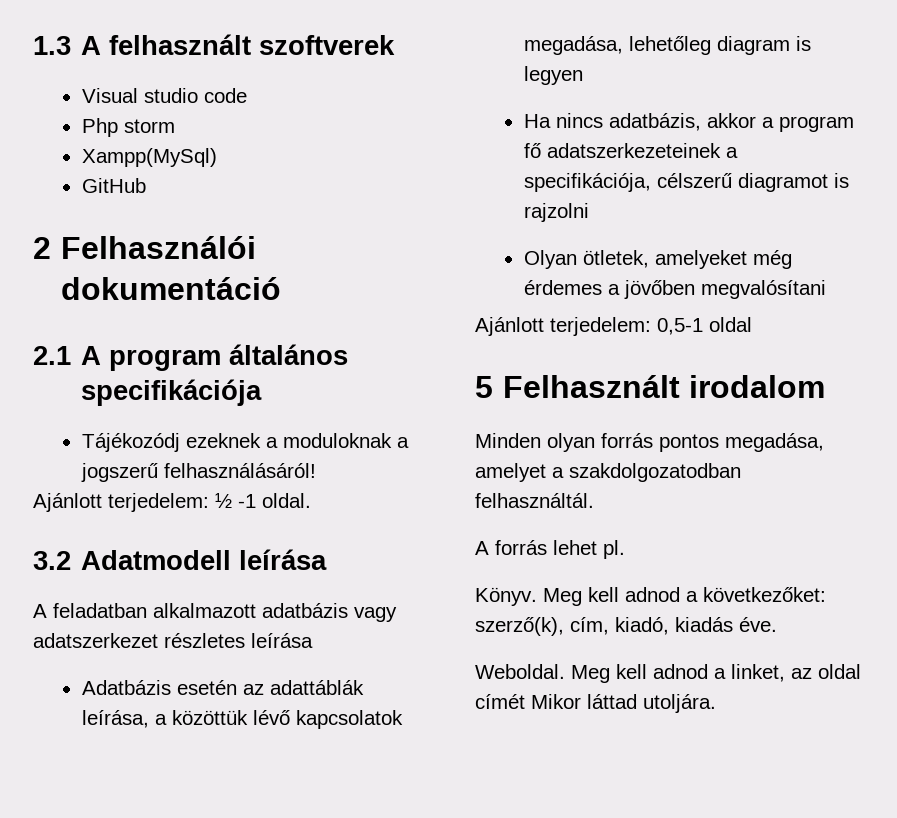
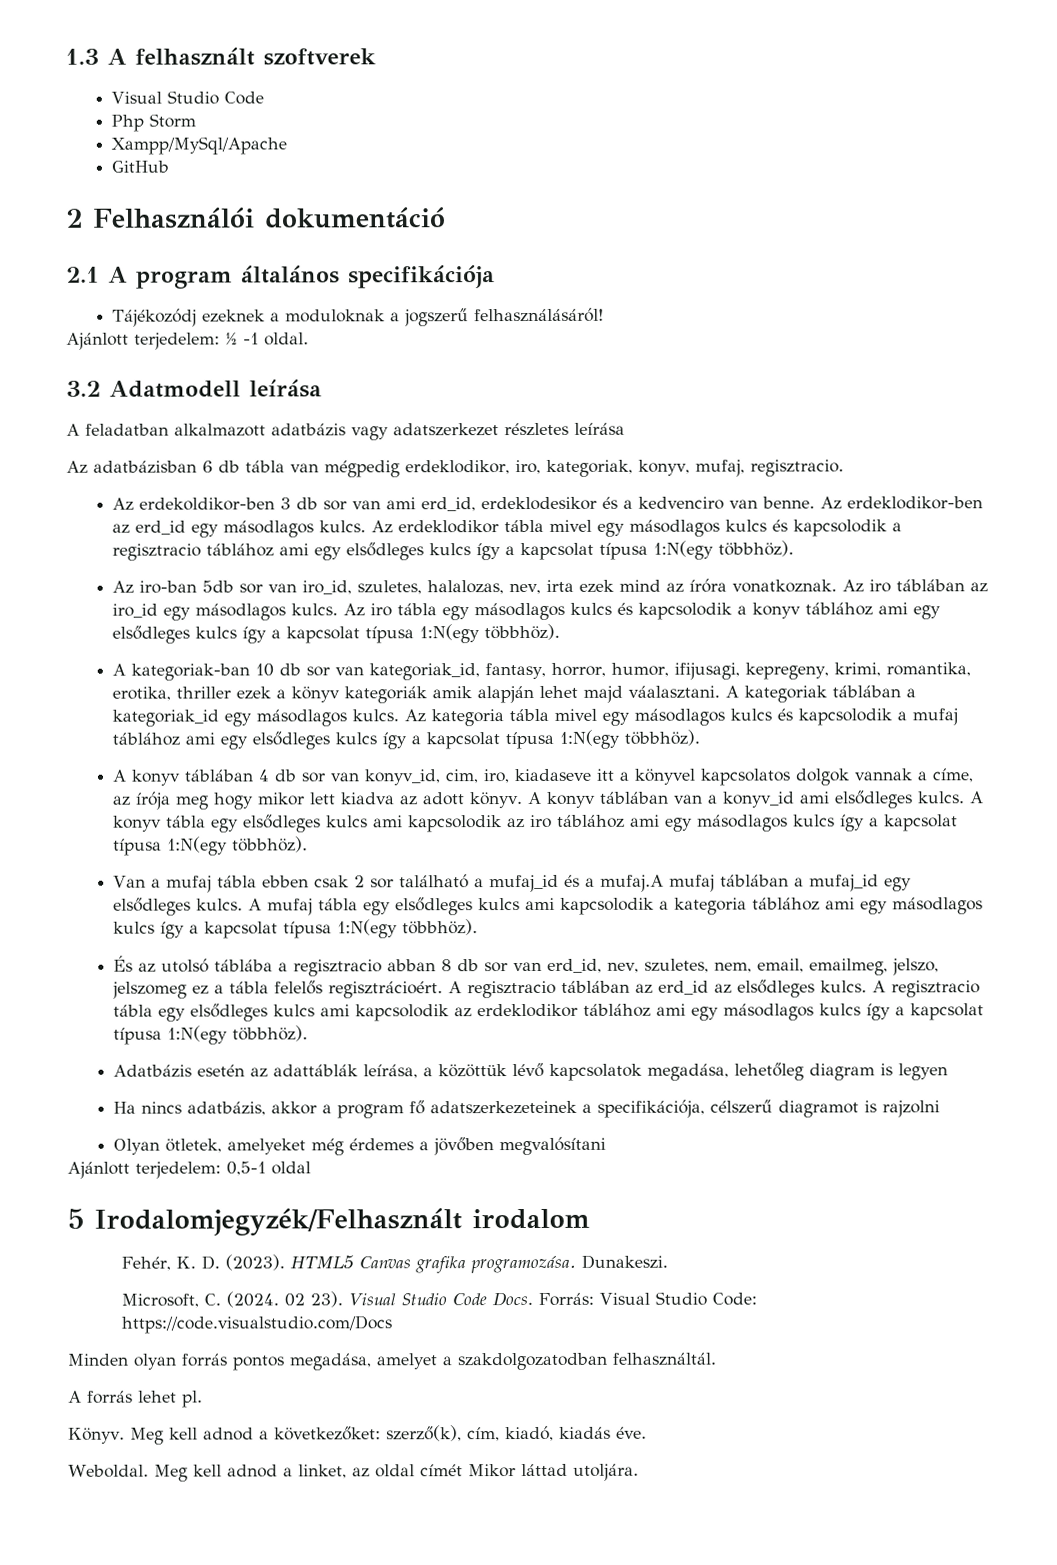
  1.3 A felhasznált szoftverek
- Visual studio code
+ Visual Studio Code
- Php storm
- Xampp(MySql)
+ Php Storm
+ Xampp/MySql/Apache
+ Az adatbázisban 6 db tábla van mégpedig erdeklodikor, iro, kategoriak, konyv, mufaj, regisztracio.
+ Az erdekoldikor-ben 3 db sor van ami erd_id, erdeklodesikor és a kedvenciro van benne. Az erdeklodikor-ben az erd_id egy másodlagos kulcs. Az erdeklodikor tábla mivel egy másodlagos kulcs és kapcsolodik a regisztracio táblához ami egy elsődleges kulcs így a kapcsolat típusa 1:N(egy többhöz).
+ Az iro-ban 5db sor van iro_id, szuletes, halalozas, nev, irta ezek mind az íróra vonatkoznak. Az iro táblában az iro_id egy másodlagos kulcs. Az iro tábla egy másodlagos kulcs és kapcsolodik a konyv táblához ami egy elsődleges kulcs így a kapcsolat típusa 1:N(egy többhöz).
+ A kategoriak-ban 10 db sor van kategoriak_id, fantasy, horror, humor, ifijusagi, kepregeny, krimi, romantika, erotika, thriller ezek a könyv kategoriák amik alapján lehet majd váalasztani. A kategoriak táblában a kategoriak_id egy másodlagos kulcs. Az kategoria tábla mivel egy másodlagos kulcs és kapcsolodik a mufaj táblához ami egy elsődleges kulcs így a kapcsolat típusa 1:N(egy többhöz).
+ A konyv táblában 4 db sor van konyv_id, cim, iro, kiadaseve itt a könyvel kapcsolatos dolgok vannak a címe, az írója meg hogy mikor lett kiadva az adott könyv. A konyv táblában van a konyv_id ami elsődleges kulcs. A konyv tábla egy elsődleges kulcs ami kapcsolodik az iro táblához ami egy másodlagos kulcs így a kapcsolat típusa 1:N(egy többhöz).
+ Van a mufaj tábla ebben csak 2 sor található a mufaj_id és a mufaj.A mufaj táblában a mufaj_id egy elsődleges kulcs. A mufaj tábla egy elsődleges kulcs ami kapcsolodik a kategoria táblához ami egy másodlagos kulcs így a kapcsolat típusa 1:N(egy többhöz).
+ És az utolsó táblába a regisztracio abban 8 db sor van erd_id, nev, szuletes, nem, email, emailmeg, jelszo, jelszomeg ez a tábla felelős regisztrácioért. A regisztracio táblában az erd_id az elsődleges kulcs. A regisztracio tábla egy elsődleges kulcs ami kapcsolodik az erdeklodikor táblához ami egy másodlagos kulcs így a kapcsolat típusa 1:N(egy többhöz).
- 5 Felhasznált irodalom
+ 5 Irodalomjegyzék/Felhasznált irodalom
+ Fehér, K. D. (2023). HTML5 Canvas grafika programozása. Dunakeszi.
+ Microsoft, C. (2024. 02 23). Visual Studio Code Docs. Forrás: Visual Studio Code: https://code.visualstudio.com/Docs

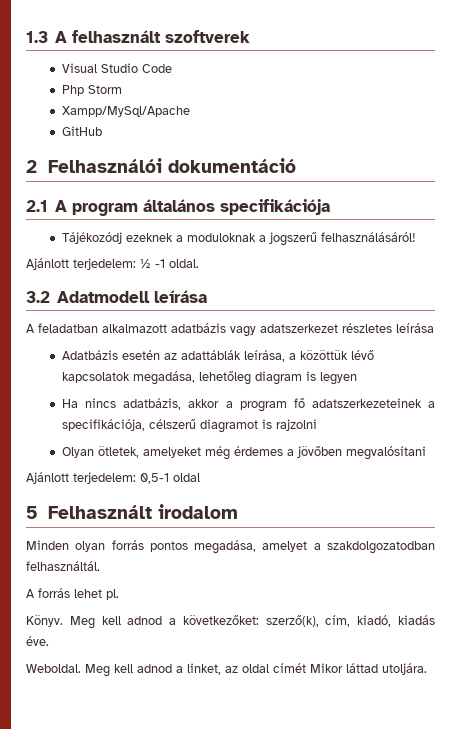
- Az adatbázisban 6 db tábla van mégpedig erdeklodikor, iro, kategoriak, konyv, mufaj, regisztracio.
- Az erdekoldikor-ben 3 db sor van ami erd_id, erdeklodesikor és a kedvenciro van benne. Az erdeklodikor-ben az erd_id egy másodlagos kulcs. Az erdeklodikor tábla mivel egy másodlagos kulcs és kapcsolodik a regisztracio táblához ami egy elsődleges kulcs így a kapcsolat típusa 1:N(egy többhöz).
- Az iro-ban 5db sor van iro_id, szuletes, halalozas, nev, irta ezek mind az íróra vonatkoznak. Az iro táblában az iro_id egy másodlagos kulcs. Az iro tábla egy másodlagos kulcs és kapcsolodik a konyv táblához ami egy elsődleges kulcs így a kapcsolat típusa 1:N(egy többhöz).
- A kategoriak-ban 10 db sor van kategoriak_id, fantasy, horror, humor, ifijusagi, kepregeny, krimi, romantika, erotika, thriller ezek a könyv kategoriák amik alapján lehet majd váalasztani. A kategoriak táblában a kategoriak_id egy másodlagos kulcs. Az kategoria tábla mivel egy másodlagos kulcs és kapcsolodik a mufaj táblához ami egy elsődleges kulcs így a kapcsolat típusa 1:N(egy többhöz).
- A konyv táblában 4 db sor van konyv_id, cim, iro, kiadaseve itt a könyvel kapcsolatos dolgok vannak a címe, az írója meg hogy mikor lett kiadva az adott könyv. A konyv táblában van a konyv_id ami elsődleges kulcs. A konyv tábla egy elsődleges kulcs ami kapcsolodik az iro táblához ami egy másodlagos kulcs így a kapcsolat típusa 1:N(egy többhöz).
- Van a mufaj tábla ebben csak 2 sor található a mufaj_id és a mufaj.A mufaj táblában a mufaj_id egy elsődleges kulcs. A mufaj tábla egy elsődleges kulcs ami kapcsolodik a kategoria táblához ami egy másodlagos kulcs így a kapcsolat típusa 1:N(egy többhöz).
- És az utolsó táblába a regisztracio abban 8 db sor van erd_id, nev, szuletes, nem, email, emailmeg, jelszo, jelszomeg ez a tábla felelős regisztrácioért. A regisztracio táblában az erd_id az elsődleges kulcs. A regisztracio tábla egy elsődleges kulcs ami kapcsolodik az erdeklodikor táblához ami egy másodlagos kulcs így a kapcsolat típusa 1:N(egy többhöz).
- 5 Irodalomjegyzék/Felhasznált irodalom
+ 5 Felhasznált irodalom
- Fehér, K. D. (2023). HTML5 Canvas grafika programozása. Dunakeszi.
- Microsoft, C. (2024. 02 23). Visual Studio Code Docs. Forrás: Visual Studio Code: https://code.visualstudio.com/Docs

